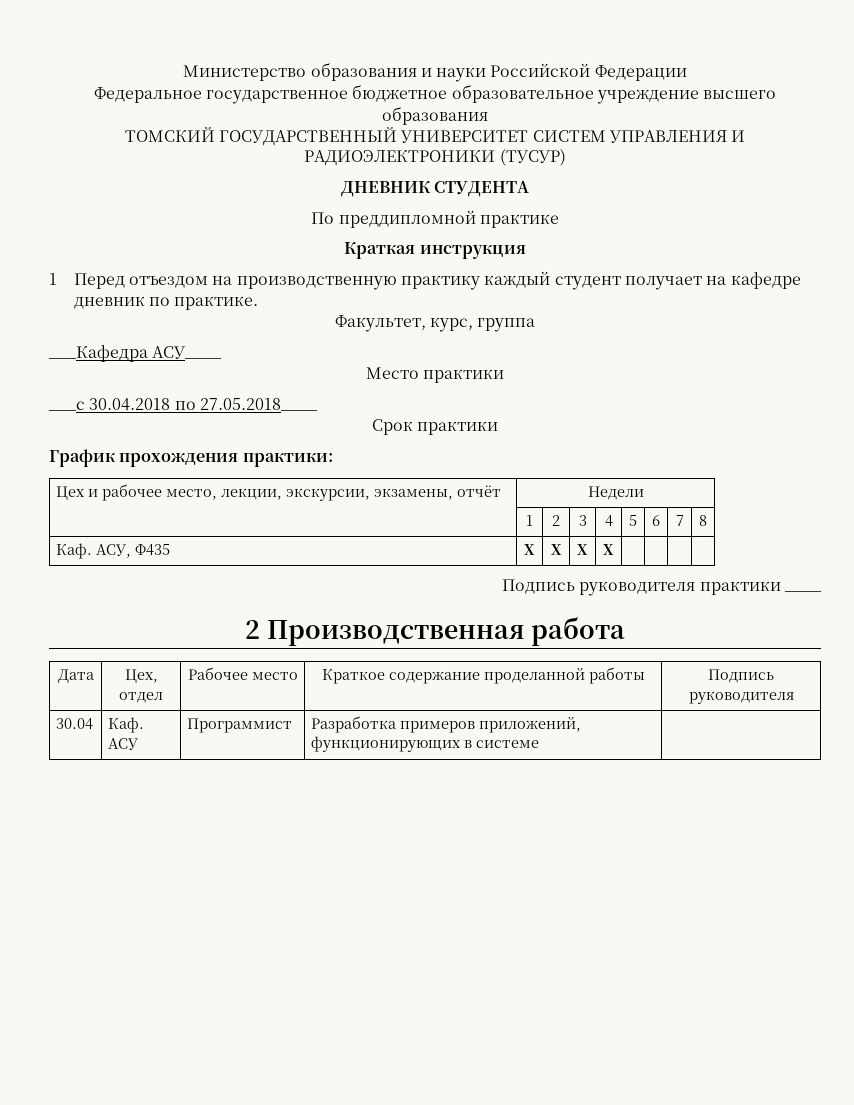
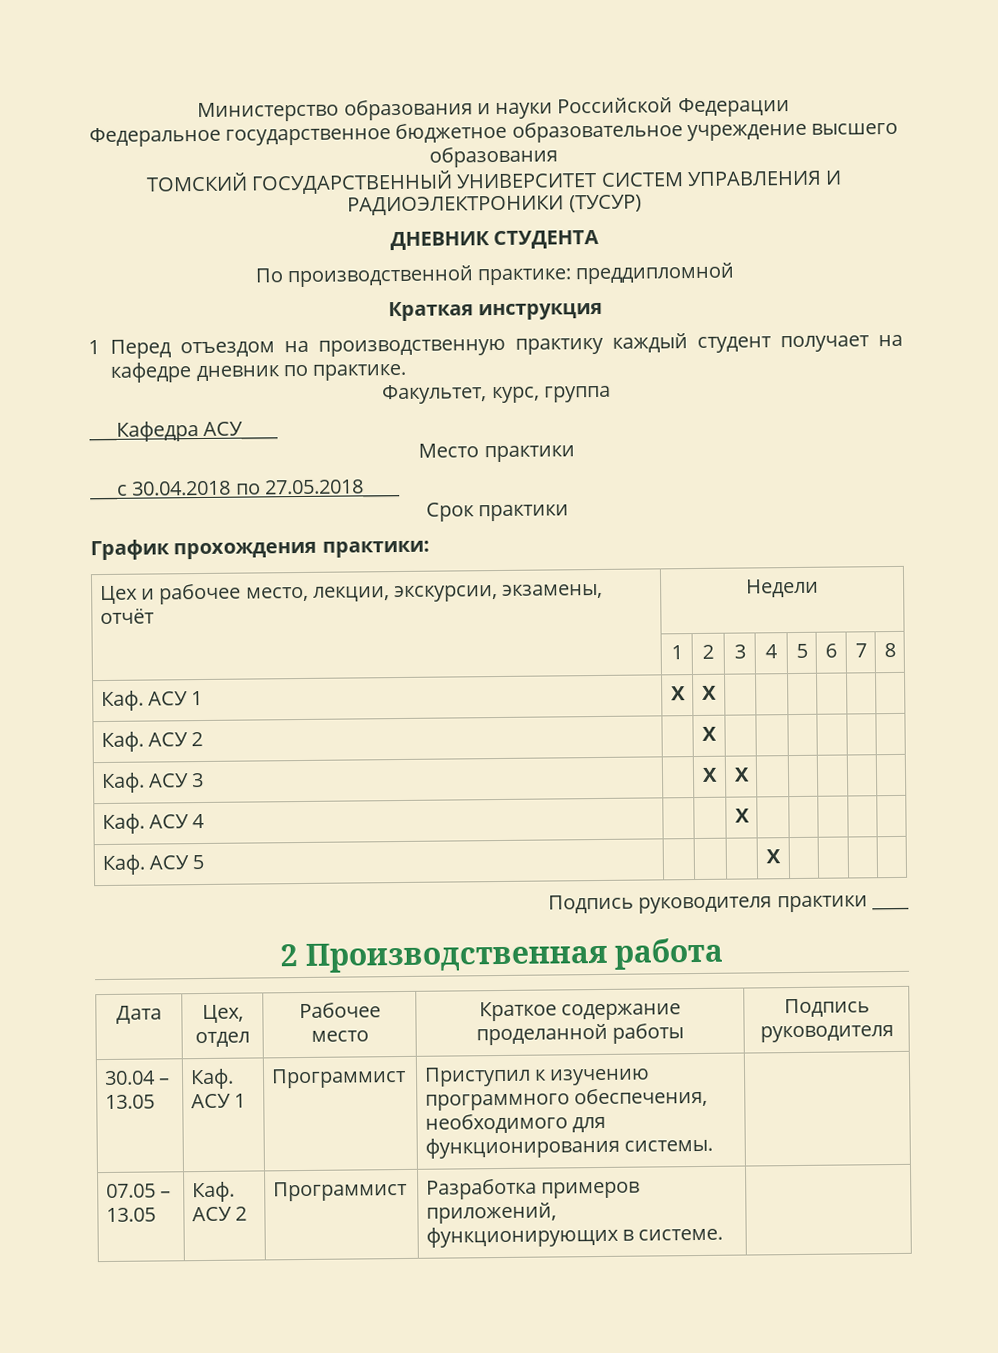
- По преддипломной практике
+ По производственной практике: преддипломной
- Каф. АСУ, Ф435 | X | X | X | X | | | |
+ Каф. АСУ 1 | X | X | | | | | |
+ Каф. АСУ 2 | | X | | | | | |
+ Каф. АСУ 3 | | X | X | | | | |
+ Каф. АСУ 4 | | | X | | | | |
+ Каф. АСУ 5 | | | | X | | | |
- 30.04 | Каф. АСУ | Программист | Разработка примеров приложений, функционирующих в системе |
+ 30.04 – 13.05 | Каф. АСУ 1 | Программист | Приступил к изучению программного обеспечения, необходимого для функционирования системы. |
+ 07.05 – 13.05 | Каф. АСУ 2 | Программист | Разработка примеров приложений, функционирующих в системе. |

